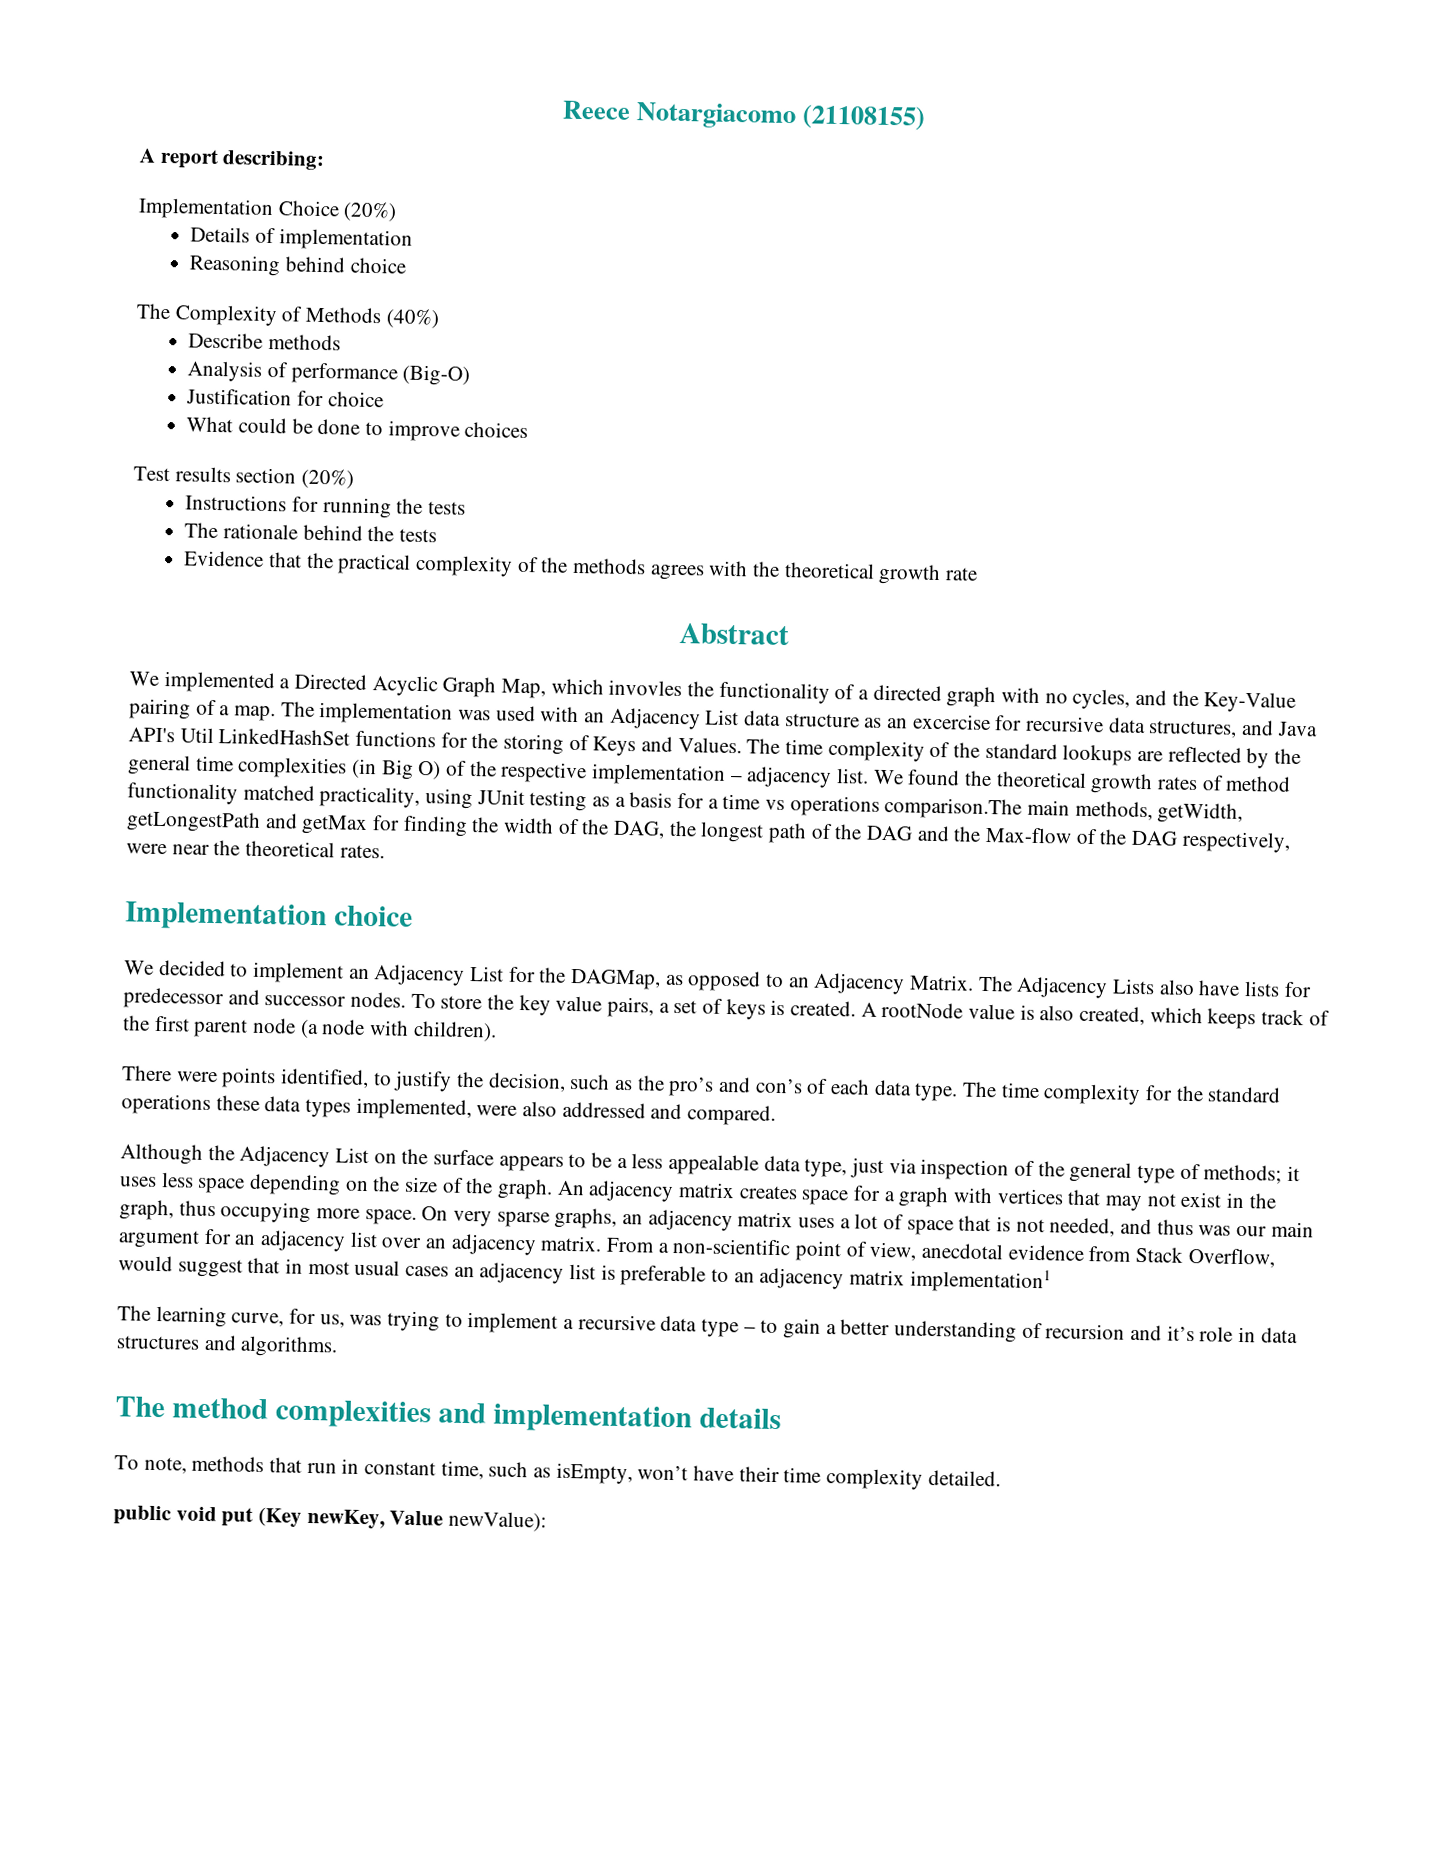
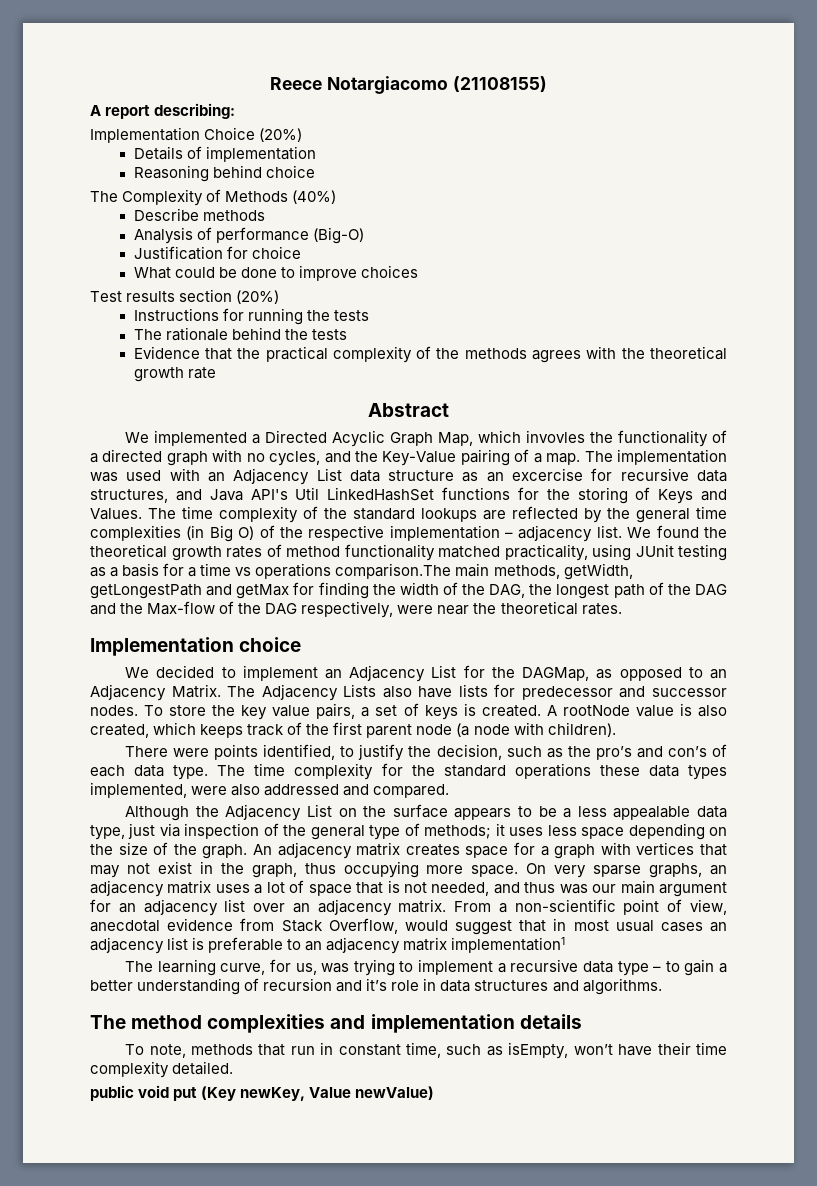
- public void put (Key newKey, Value newValue):
+ public void put (Key newKey, Value newValue)

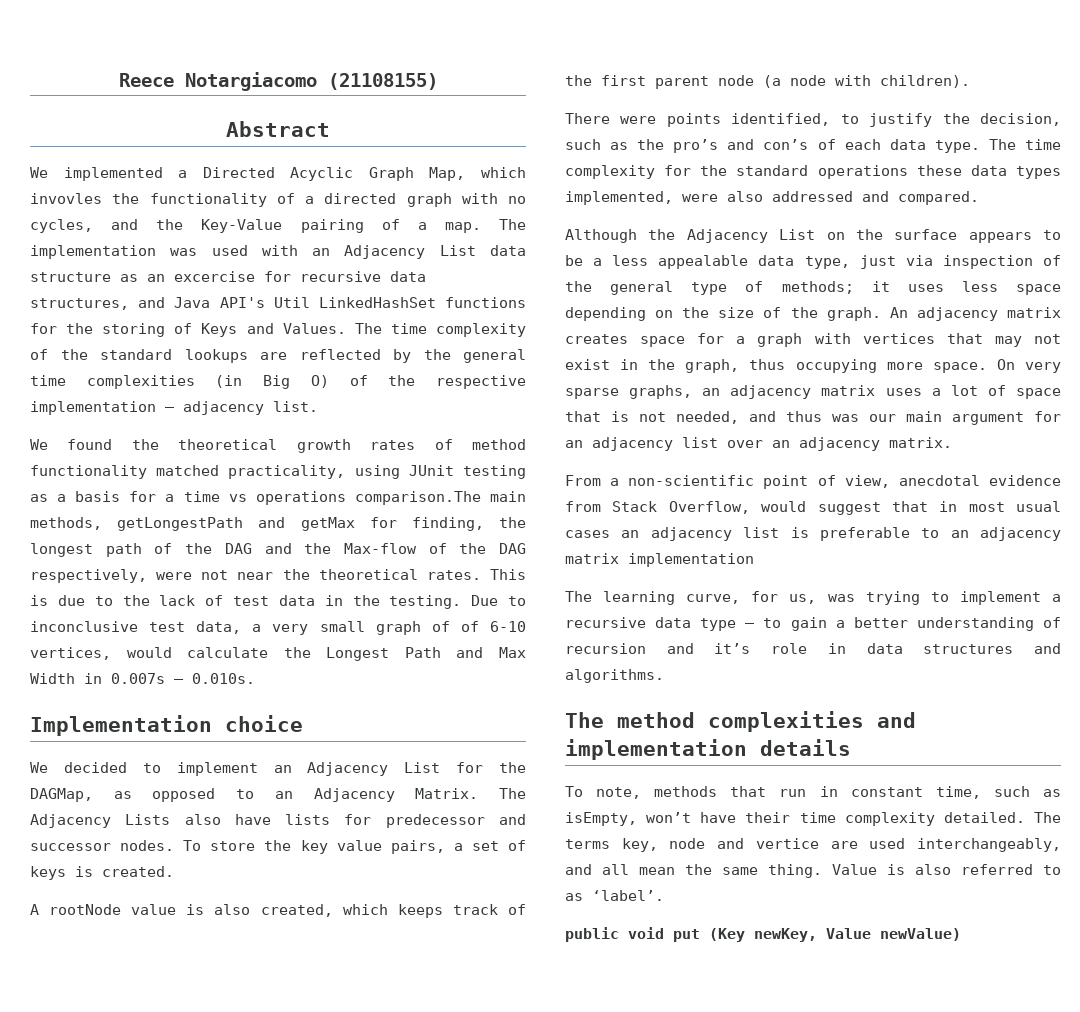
- A report describing:
- Implementation Choice (20%)
- Details of implementation
- Reasoning behind choice
- The Complexity of Methods (40%)
- Describe methods
- Analysis of performance (Big-O)
- Justification for choice
- What could be done to improve choices
- Test results section (20%)
- Instructions for running the tests
- The rationale behind the tests
- Evidence that the practical complexity of the methods agrees with the theoretical growth rate
- The time complexity of the standard lookups are reflected by the general time complexities (in Big O) of the respective implementation – adjacency list. We found the theoretical growth rates of method functionality matched practicality, using JUnit testing as a basis for a time vs operations comparison.The main methods, getWidth, getLongestPath and getMax for finding the width of the DAG, the longest path of the DAG and the Max-flow of the DAG respectively, were near the theoretical rates.
+ The time complexity of the standard lookups are reflected by the general time complexities (in Big O) of the respective implementation – adjacency list.
+ We found the theoretical growth rates of method functionality matched practicality, using JUnit testing as a basis for a time vs operations comparison.The main methods, getLongestPath and getMax for finding, the longest path of the DAG and the Max-flow of the DAG respectively, were not near the theoretical rates. This is due to the lack of test data in the testing. Due to inconclusive test data, a very small graph of of 6-10 vertices, would calculate the Longest Path and Max Width in 0.007s – 0.010s.
- To store the key value pairs, a set of keys is created. A rootNode value is also created, which keeps track of the first parent node (a node with children).
+ To store the key value pairs, a set of keys is created.
+ A rootNode value is also created, which keeps track of the first parent node (a node with children).
- On very sparse graphs, an adjacency matrix uses a lot of space that is not needed, and thus was our main argument for an adjacency list over an adjacency matrix. From a non-scientific point of view, anecdotal evidence from Stack Overflow, would suggest that in most usual cases an adjacency list is preferable to an adjacency matrix implementation1
+ On very sparse graphs, an adjacency matrix uses a lot of space that is not needed, and thus was our main argument for an adjacency list over an adjacency matrix.
+ From a non-scientific point of view, anecdotal evidence from Stack Overflow, would suggest that in most usual cases an adjacency list is preferable to an adjacency matrix implementation
+ The terms key, node and vertice are used interchangeably, and all mean the same thing. Value is also referred to as ‘label’.

